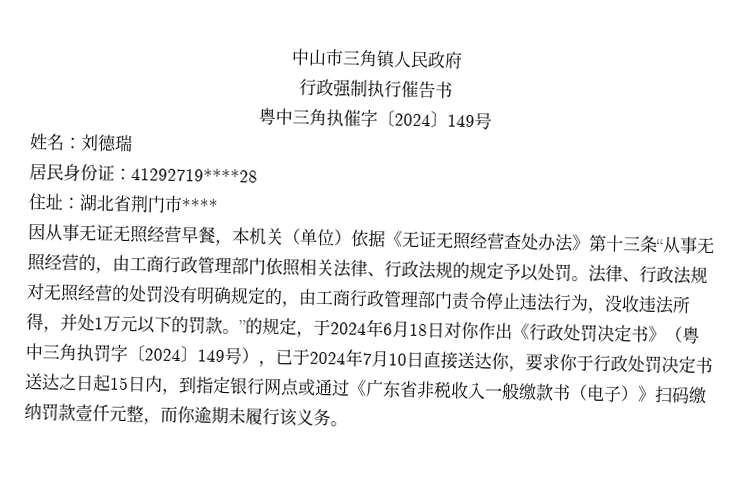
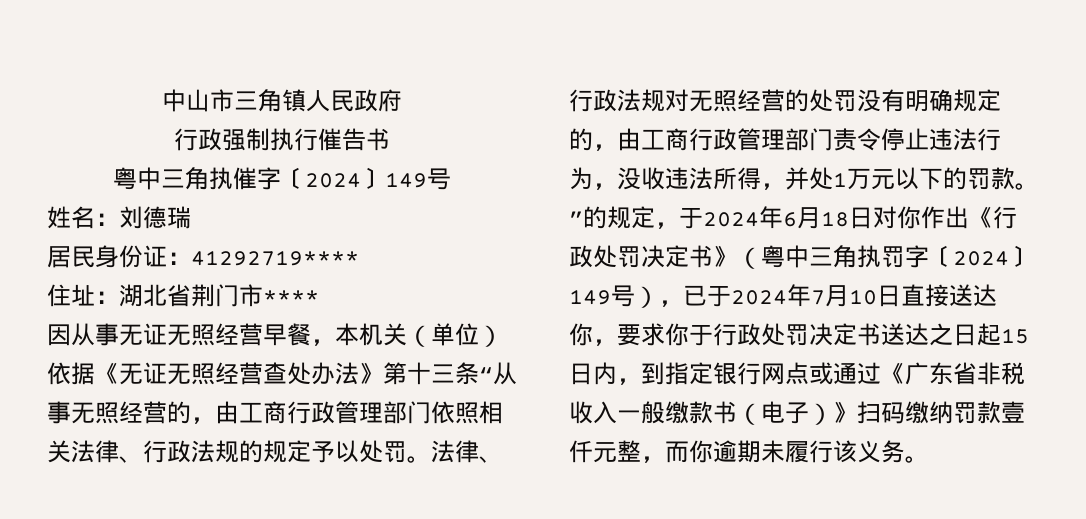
- 居民身份证：41292719****28
+ 居民身份证：41292719****

